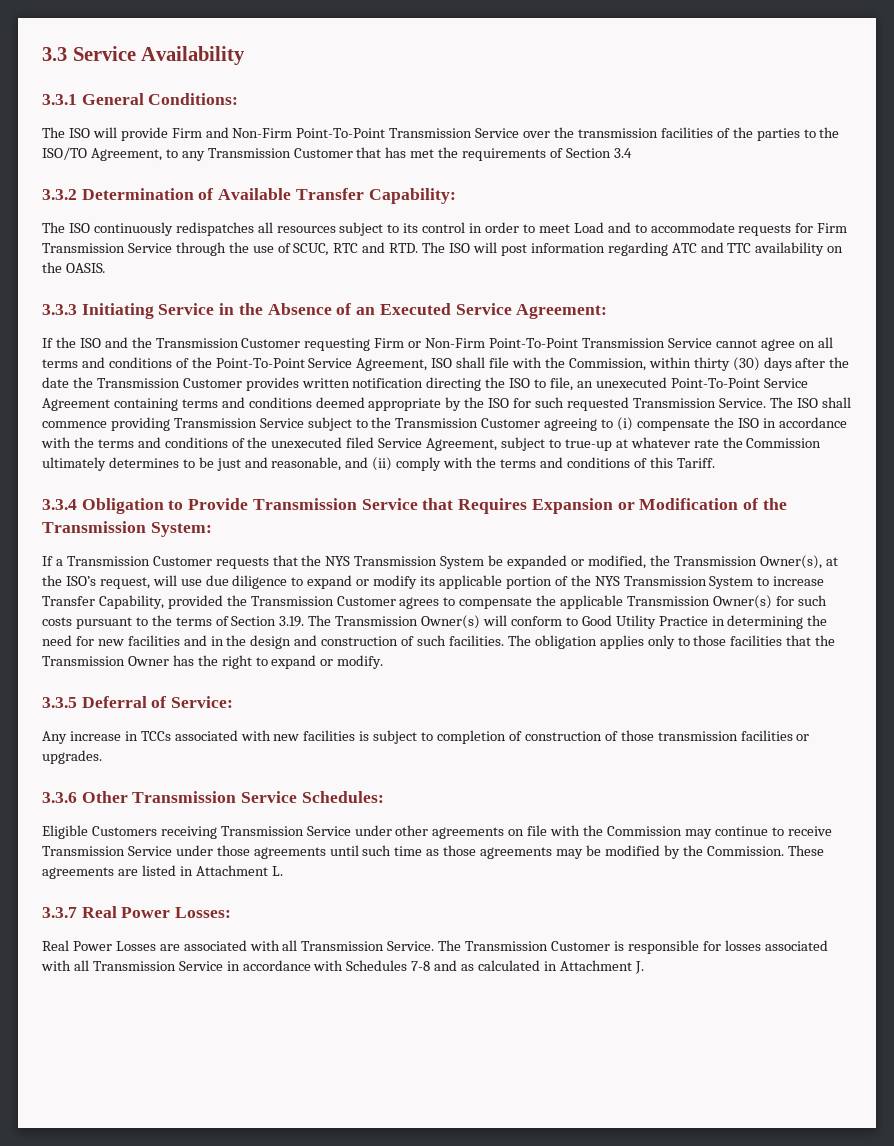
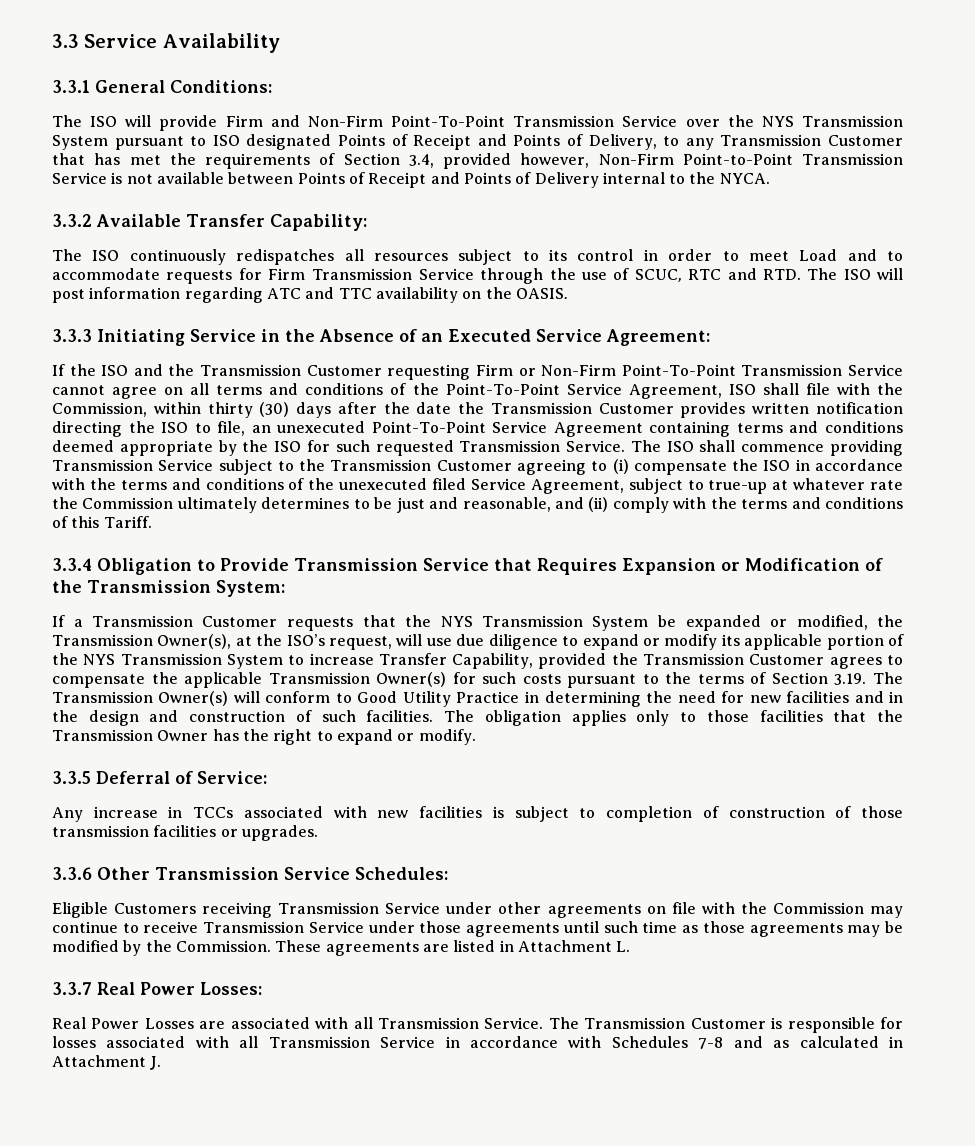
- The ISO will provide Firm and Non-Firm Point-To-Point Transmission Service over the transmission facilities of the parties to the ISO/TO Agreement, to any Transmission Customer that has met the requirements of Section 3.4
+ The ISO will provide Firm and Non-Firm Point-To-Point Transmission Service over the NYS Transmission System pursuant to ISO designated Points of Receipt and Points of Delivery, to any Transmission Customer that has met the requirements of Section 3.4, provided however, Non-Firm Point-to-Point Transmission Service is not available between Points of Receipt and Points of Delivery internal to the NYCA.
- 3.3.2 Determination of Available Transfer Capability:
+ 3.3.2 Available Transfer Capability:

